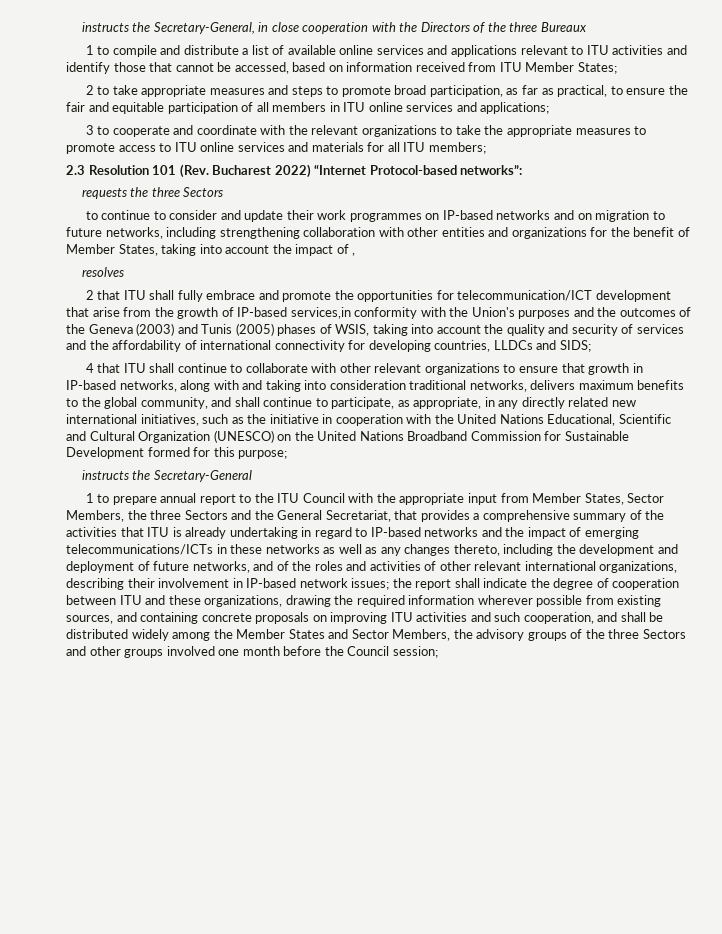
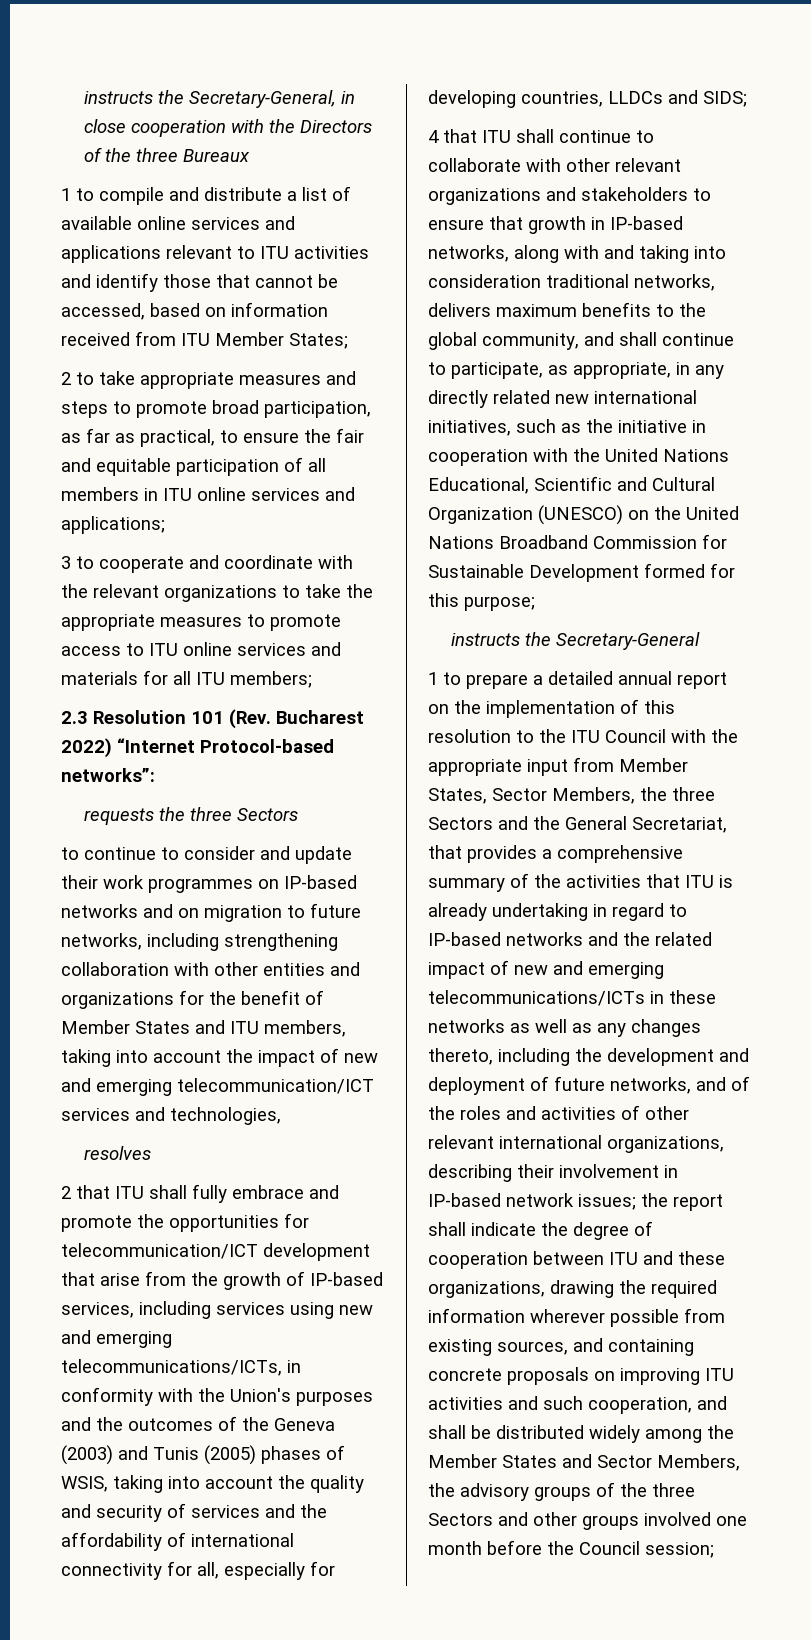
- to continue to consider and update their work programmes on IP-based networks and on migration to future networks, including strengthening collaboration with other entities and organizations for the benefit of Member States, taking into account the impact of ,
+ to continue to consider and update their work programmes on IP-based networks and on migration to future networks, including strengthening collaboration with other entities and organizations for the benefit of Member States and ITU members, taking into account the impact of new and emerging telecommunication/ICT services and technologies,
- 2 that ITU shall fully embrace and promote the opportunities for telecommunication/ICT development that arise from the growth of IP-based services,in conformity with the Union's purposes and the outcomes of the Geneva (2003) and Tunis (2005) phases of WSIS, taking into account the quality and security of services and the affordability of international connectivity for developing countries, LLDCs and SIDS;
+ 2 that ITU shall fully embrace and promote the opportunities for telecommunication/ICT development that arise from the growth of IP-based services, including services using new and emerging telecommunications/ICTs, in conformity with the Union's purposes and the outcomes of the Geneva (2003) and Tunis (2005) phases of WSIS, taking into account the quality and security of services and the affordability of international connectivity for all, especially for developing countries, LLDCs and SIDS;
- 4 that ITU shall continue to collaborate with other relevant organizations to ensure that growth in IP-based networks, along with and taking into consideration traditional networks, delivers maximum benefits to the global community, and shall continue to participate, as appropriate, in any directly related new international initiatives, such as the initiative in cooperation with the United Nations Educational, Scientific and Cultural Organization (UNESCO) on the United Nations Broadband Commission for Sustainable Development formed for this purpose;
+ 4 that ITU shall continue to collaborate with other relevant organizations and stakeholders to ensure that growth in IP-based networks, along with and taking into consideration traditional networks, delivers maximum benefits to the global community, and shall continue to participate, as appropriate, in any directly related new international initiatives, such as the initiative in cooperation with the United Nations Educational, Scientific and Cultural Organization (UNESCO) on the United Nations Broadband Commission for Sustainable Development formed for this purpose;
- 1 to prepare annual report to the ITU Council with the appropriate input from Member States, Sector Members, the three Sectors and the General Secretariat, that provides a comprehensive summary of the activities that ITU is already undertaking in regard to IP-based networks and the impact of emerging telecommunications/ICTs in these networks as well as any changes thereto, including the development and deployment of future networks, and of the roles and activities of other relevant international organizations, describing their involvement in IP-based network issues;
+ 1 to prepare a detailed annual report on the implementation of this resolution to the ITU Council with the appropriate input from Member States, Sector Members, the three Sectors and the General Secretariat, that provides a comprehensive summary of the activities that ITU is already undertaking in regard to IP-based networks and the related impact of new and emerging telecommunications/ICTs in these networks as well as any changes thereto, including the development and deployment of future networks, and of the roles and activities of other relevant international organizations, describing their involvement in IP-based network issues;

